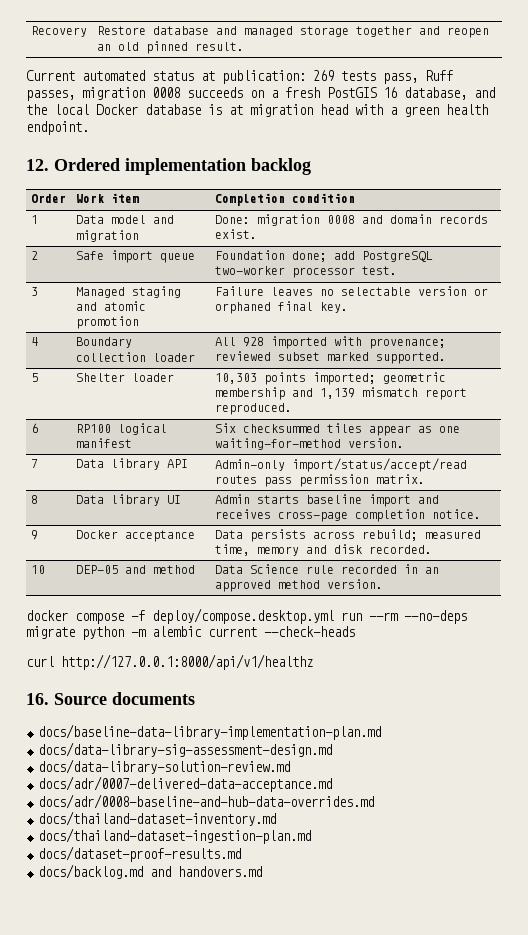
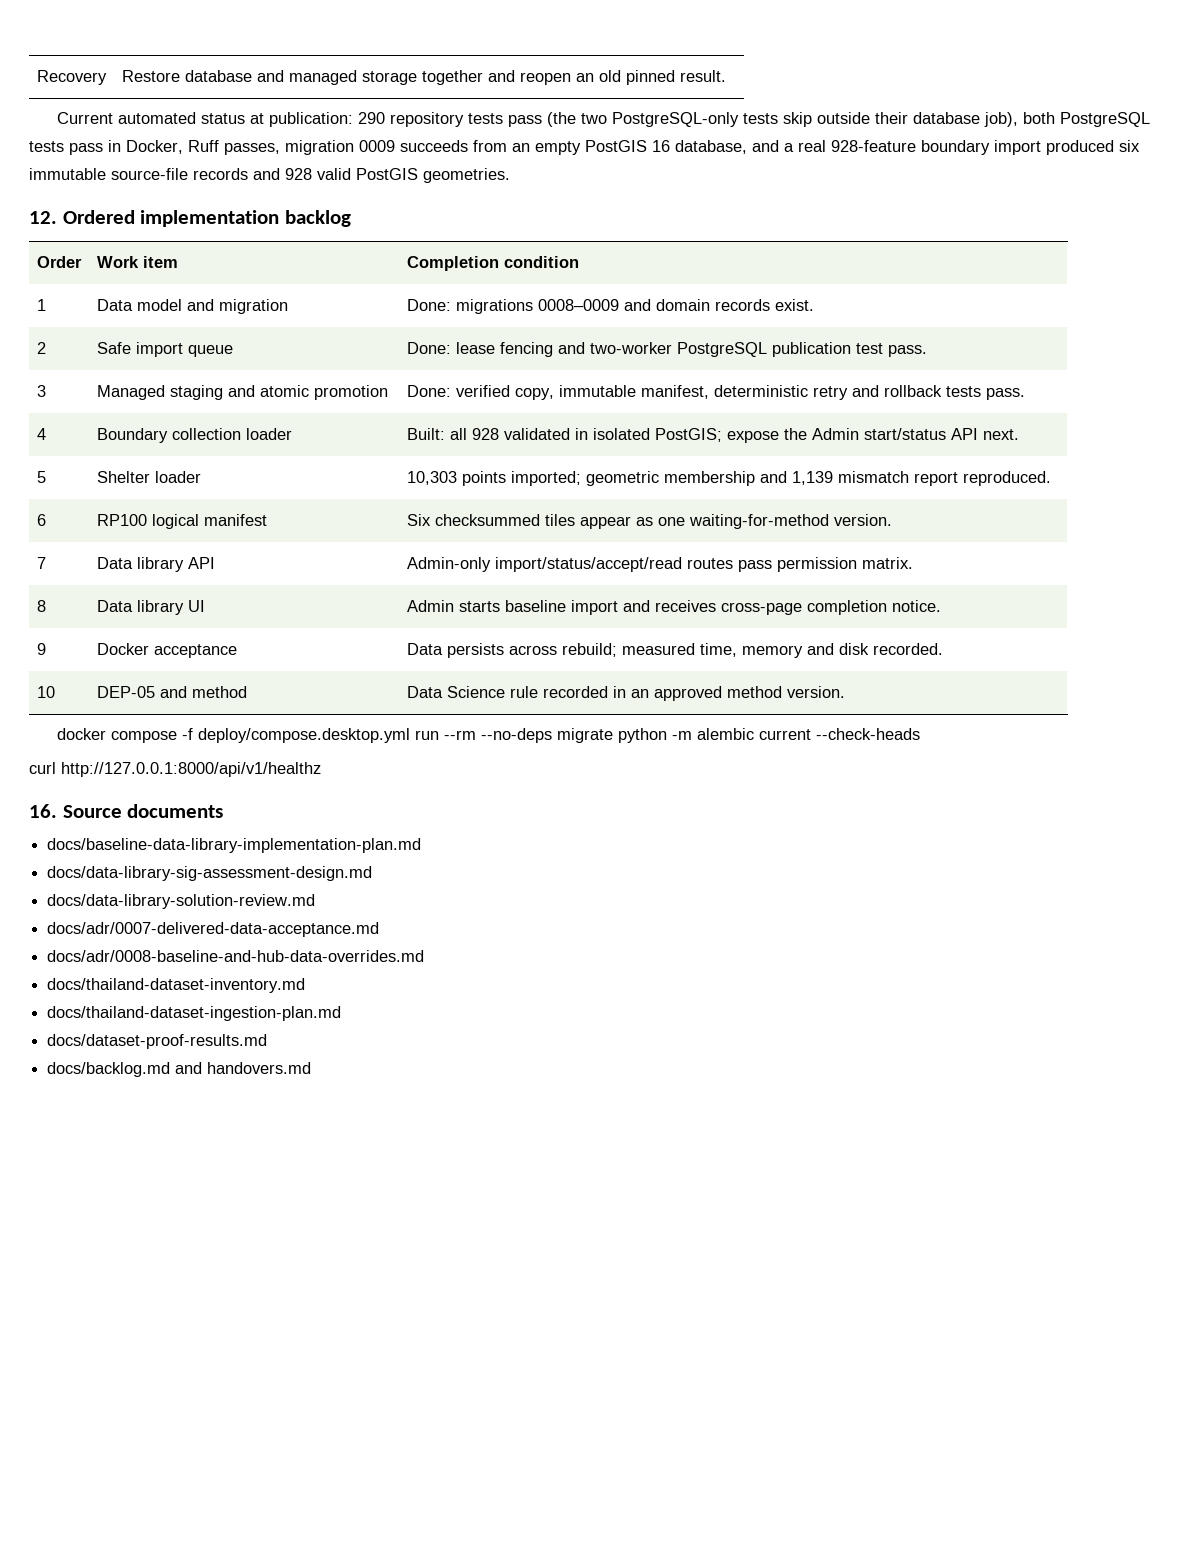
- Current automated status at publication: 269 tests pass, Ruff passes, migration 0008 succeeds on a fresh PostGIS 16 database, and the local Docker database is at migration head with a green health endpoint.
+ Current automated status at publication: 290 repository tests pass (the two PostgreSQL-only tests skip outside their database job), both PostgreSQL tests pass in Docker, Ruff passes, migration 0009 succeeds from an empty PostGIS 16 database, and a real 928-feature boundary import produced six immutable source-file records and 928 valid PostGIS geometries.
- 1 | Data model and migration | Done: migration 0008 and domain records exist.
+ 1 | Data model and migration | Done: migrations 0008–0009 and domain records exist.
- 2 | Safe import queue | Foundation done; add PostgreSQL two-worker processor test.
+ 2 | Safe import queue | Done: lease fencing and two-worker PostgreSQL publication test pass.
- 3 | Managed staging and atomic promotion | Failure leaves no selectable version or orphaned final key.
- 4 | Boundary collection loader | All 928 imported with provenance; reviewed subset marked supported.
+ 3 | Managed staging and atomic promotion | Done: verified copy, immutable manifest, deterministic retry and rollback tests pass.
+ 4 | Boundary collection loader | Built: all 928 validated in isolated PostGIS; expose the Admin start/status API next.

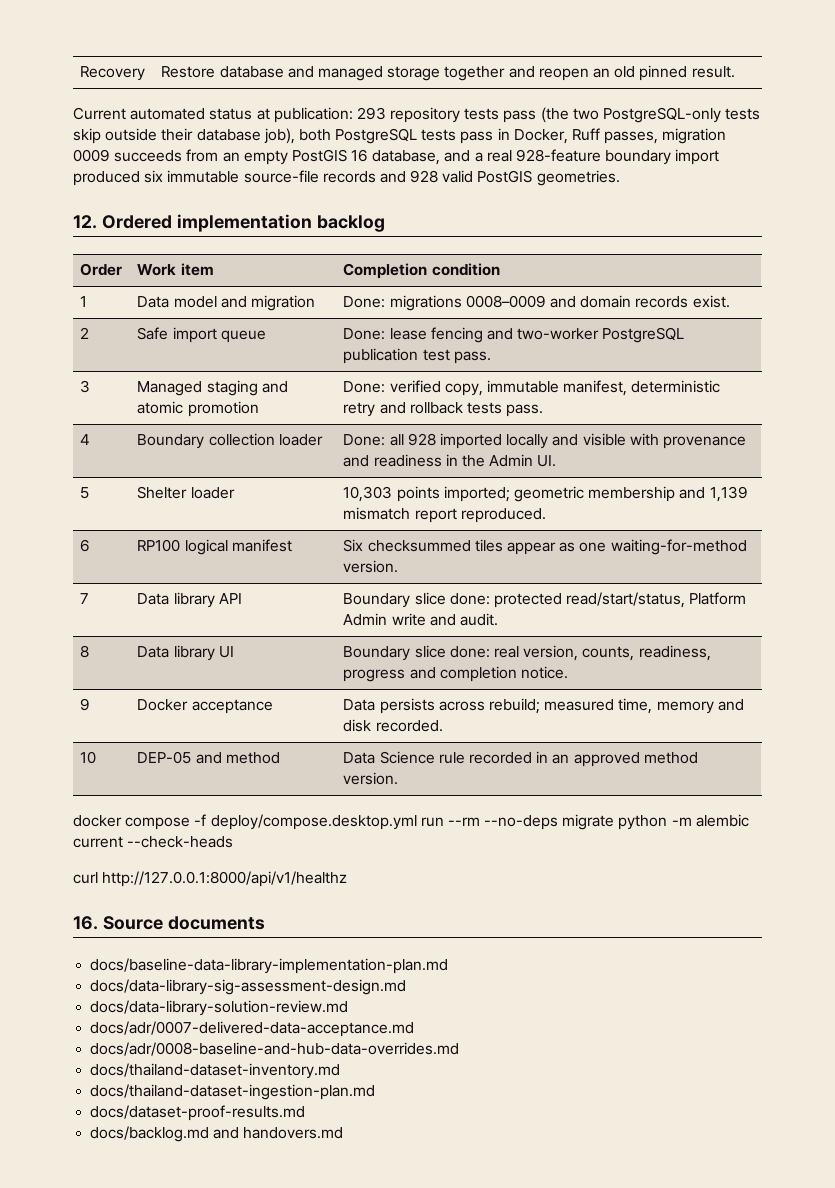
- Current automated status at publication: 290 repository tests pass (the two PostgreSQL-only tests skip outside their database job), both PostgreSQL tests pass in Docker, Ruff passes, migration 0009 succeeds from an empty PostGIS 16 database, and a real 928-feature boundary import produced six immutable source-file records and 928 valid PostGIS geometries.
+ Current automated status at publication: 293 repository tests pass (the two PostgreSQL-only tests skip outside their database job), both PostgreSQL tests pass in Docker, Ruff passes, migration 0009 succeeds from an empty PostGIS 16 database, and a real 928-feature boundary import produced six immutable source-file records and 928 valid PostGIS geometries.
- 4 | Boundary collection loader | Built: all 928 validated in isolated PostGIS; expose the Admin start/status API next.
+ 4 | Boundary collection loader | Done: all 928 imported locally and visible with provenance and readiness in the Admin UI.
- 7 | Data library API | Admin-only import/status/accept/read routes pass permission matrix.
- 8 | Data library UI | Admin starts baseline import and receives cross-page completion notice.
+ 7 | Data library API | Boundary slice done: protected read/start/status, Platform Admin write and audit.
+ 8 | Data library UI | Boundary slice done: real version, counts, readiness, progress and completion notice.

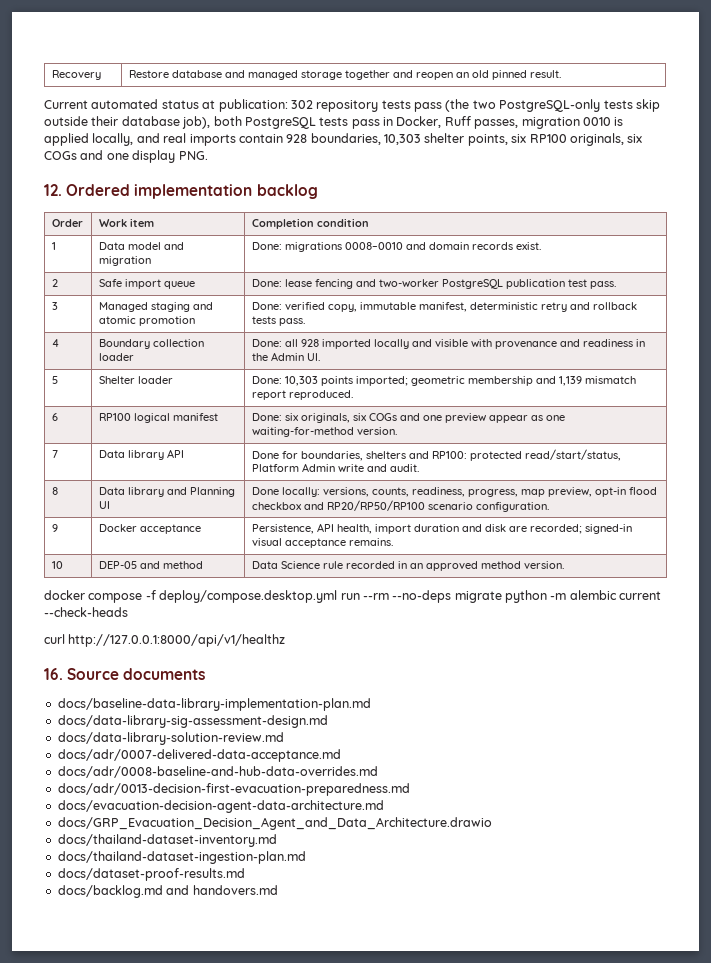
- Current automated status at publication: 293 repository tests pass (the two PostgreSQL-only tests skip outside their database job), both PostgreSQL tests pass in Docker, Ruff passes, migration 0009 succeeds from an empty PostGIS 16 database, and a real 928-feature boundary import produced six immutable source-file records and 928 valid PostGIS geometries.
+ Current automated status at publication: 302 repository tests pass (the two PostgreSQL-only tests skip outside their database job), both PostgreSQL tests pass in Docker, Ruff passes, migration 0010 is applied locally, and real imports contain 928 boundaries, 10,303 shelter points, six RP100 originals, six COGs and one display PNG.
- 1 | Data model and migration | Done: migrations 0008–0009 and domain records exist.
+ 1 | Data model and migration | Done: migrations 0008–0010 and domain records exist.
- 5 | Shelter loader | 10,303 points imported; geometric membership and 1,139 mismatch report reproduced.
+ 5 | Shelter loader | Done: 10,303 points imported; geometric membership and 1,139 mismatch report reproduced.
- 6 | RP100 logical manifest | Six checksummed tiles appear as one waiting-for-method version.
+ 6 | RP100 logical manifest | Done: six originals, six COGs and one preview appear as one waiting-for-method version.
- 7 | Data library API | Boundary slice done: protected read/start/status, Platform Admin write and audit.
+ 7 | Data library API | Done for boundaries, shelters and RP100: protected read/start/status, Platform Admin write and audit.
- 8 | Data library UI | Boundary slice done: real version, counts, readiness, progress and completion notice.
- 9 | Docker acceptance | Data persists across rebuild; measured time, memory and disk recorded.
+ 8 | Data library and Planning UI | Done locally: versions, counts, readiness, progress, map preview, opt-in flood checkbox and RP20/RP50/RP100 scenario configuration.
+ 9 | Docker acceptance | Persistence, API health, import duration and disk are recorded; signed-in visual acceptance remains.
+ docs/adr/0013-decision-first-evacuation-preparedness.md
+ docs/evacuation-decision-agent-data-architecture.md
+ docs/GRP_Evacuation_Decision_Agent_and_Data_Architecture.drawio

